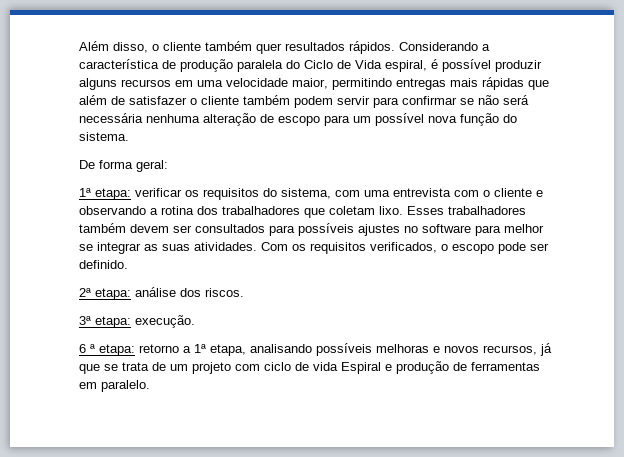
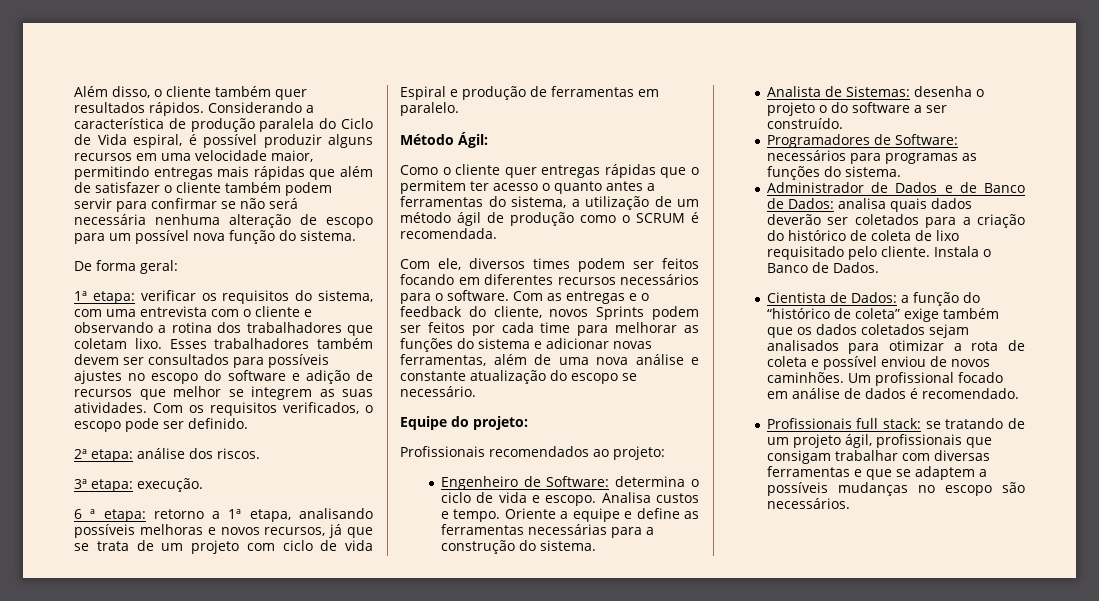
- Esses trabalhadores também devem ser consultados para possíveis ajustes no software para melhor se integrar as suas atividades.
+ Esses trabalhadores também devem ser consultados para possíveis ajustes no escopo do software e adição de recursos que melhor se integrem as suas atividades.
+ Método Ágil:
+ Como o cliente quer entregas rápidas que o permitem ter acesso o quanto antes a ferramentas do sistema, a utilização de um método ágil de produção como o SCRUM é recomendada.
+ Com ele, diversos times podem ser feitos focando em diferentes recursos necessários para o software. Com as entregas e o feedback do cliente, novos Sprints podem ser feitos por cada time para melhorar as funções do sistema e adicionar novas ferramentas, além de uma nova análise e constante atualização do escopo se necessário.
+ Equipe do projeto:
+ Profissionais recomendados ao projeto:
+ Engenheiro de Software: determina o ciclo de vida e escopo. Analisa custos e tempo. Oriente a equipe e define as ferramentas necessárias para a construção do sistema.
+ Analista de Sistemas: desenha o projeto o do software a ser construído.
+ Programadores de Software: necessários para programas as funções do sistema.
+ Administrador de Dados e de Banco de Dados: analisa quais dados deverão ser coletados para a criação do histórico de coleta de lixo requisitado pelo cliente. Instala o Banco de Dados.
+ Cientista de Dados: a função do “histórico de coleta” exige também que os dados coletados sejam analisados para otimizar a rota de coleta e possível enviou de novos caminhões. Um profissional focado em análise de dados é recomendado.
+ Profissionais full stack: se tratando de um projeto ágil, profissionais que consigam trabalhar com diversas ferramentas e que se adaptem a possíveis mudanças no escopo são necessários.

